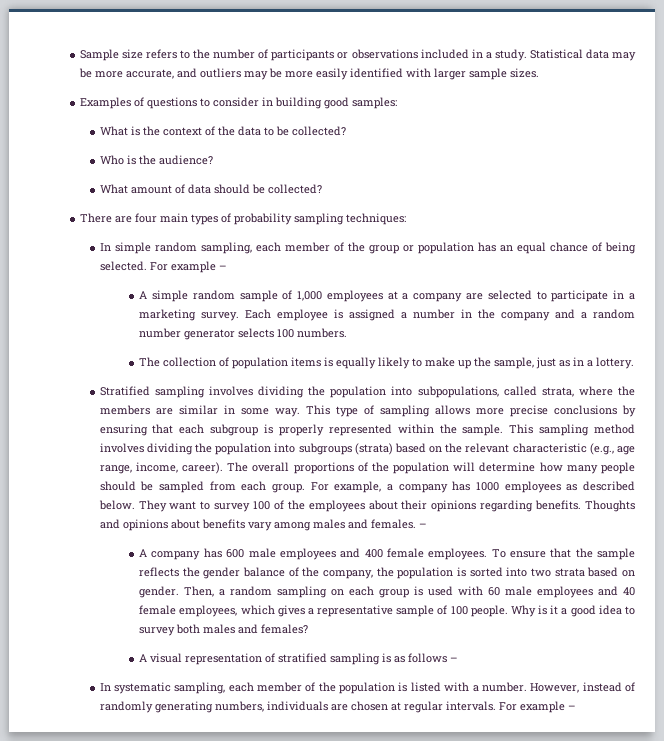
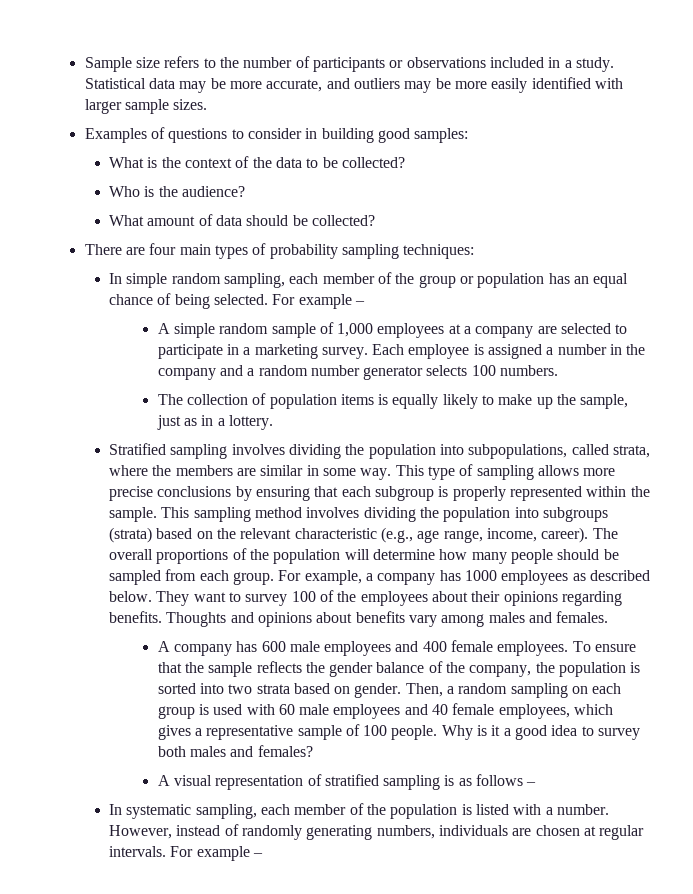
- Thoughts and opinions about benefits vary among males and females. –
+ Thoughts and opinions about benefits vary among males and females.

